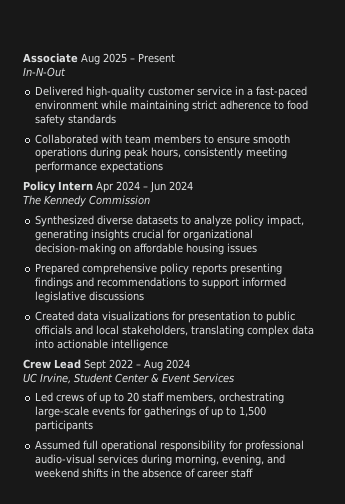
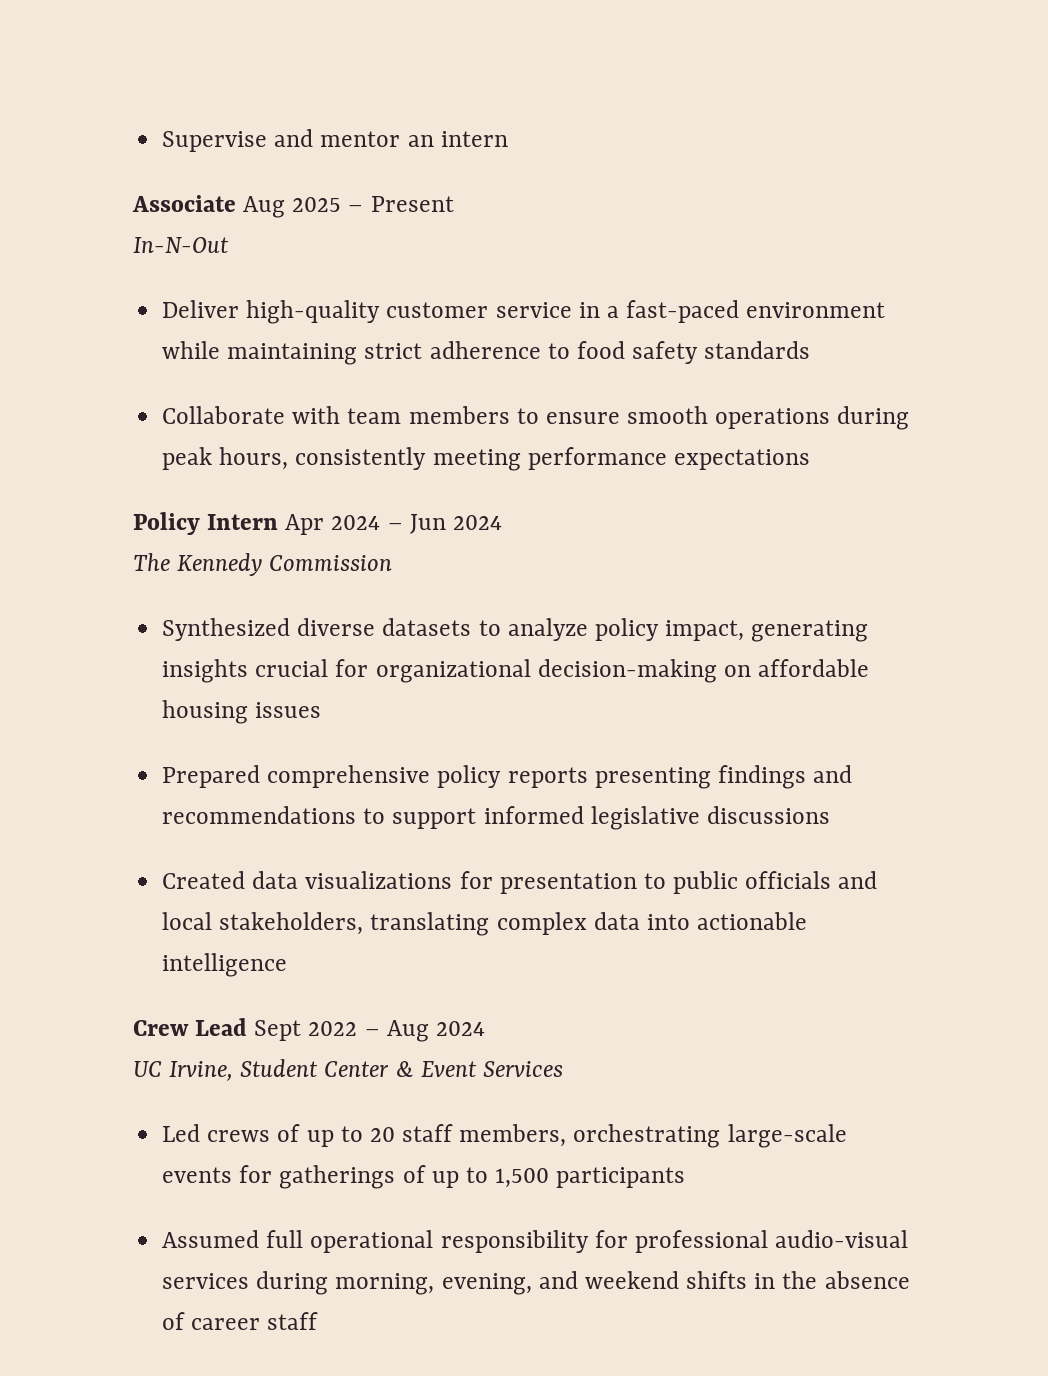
+ Supervise and mentor an intern
- Delivered high-quality customer service in a fast-paced environment while maintaining strict adherence to food safety standards
+ Deliver high-quality customer service in a fast-paced environment while maintaining strict adherence to food safety standards
- Collaborated with team members to ensure smooth operations during peak hours, consistently meeting performance expectations
+ Collaborate with team members to ensure smooth operations during peak hours, consistently meeting performance expectations

